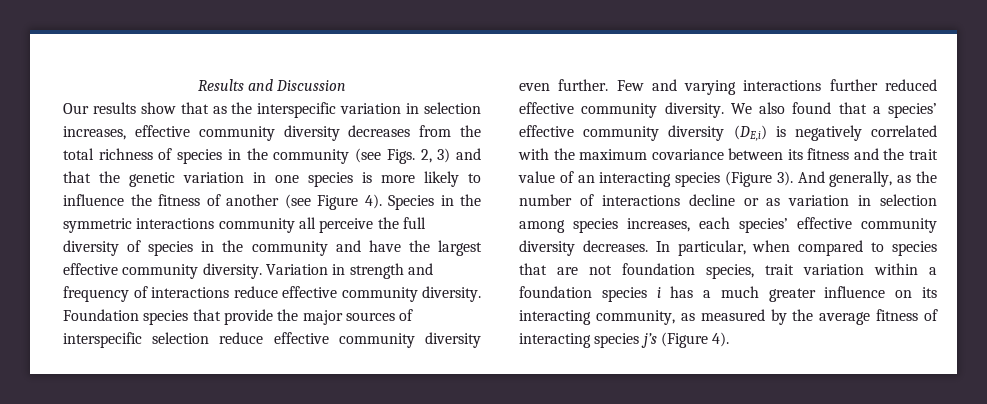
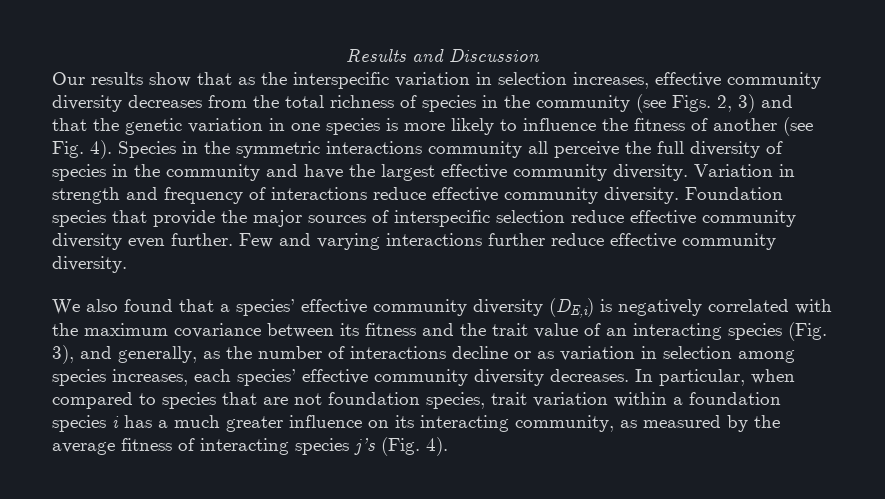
- Our results show that as the interspecific variation in selection increases, effective community diversity decreases from the total richness of species in the community (see Figs. 2, 3) and that the genetic variation in one species is more likely to influence the fitness of another (see Figure 4).
+ Our results show that as the interspecific variation in selection increases, effective community diversity decreases from the total richness of species in the community (see Figs. 2, 3) and that the genetic variation in one species is more likely to influence the fitness of another (see Fig. 4).
- Few and varying interactions further reduced effective community diversity. We also found that a species’ effective community diversity (DE,i) is negatively correlated with the maximum covariance between its fitness and the trait value of an interacting species (Figure 3). And generally, as the number of interactions decline or as variation in selection among species increases, each species’ effective community diversity decreases.
+ Few and varying interactions further reduce effective community diversity.
+ We also found that a species’ effective community diversity (DE,i) is negatively correlated with the maximum covariance between its fitness and the trait value of an interacting species (Fig. 3), and generally, as the number of interactions decline or as variation in selection among species increases, each species’ effective community diversity decreases.
- In particular, when compared to species that are not foundation species, trait variation within a foundation species i has a much greater influence on its interacting community, as measured by the average fitness of interacting species j’s (Figure 4).
+ In particular, when compared to species that are not foundation species, trait variation within a foundation species i has a much greater influence on its interacting community, as measured by the average fitness of interacting species j’s (Fig. 4).

